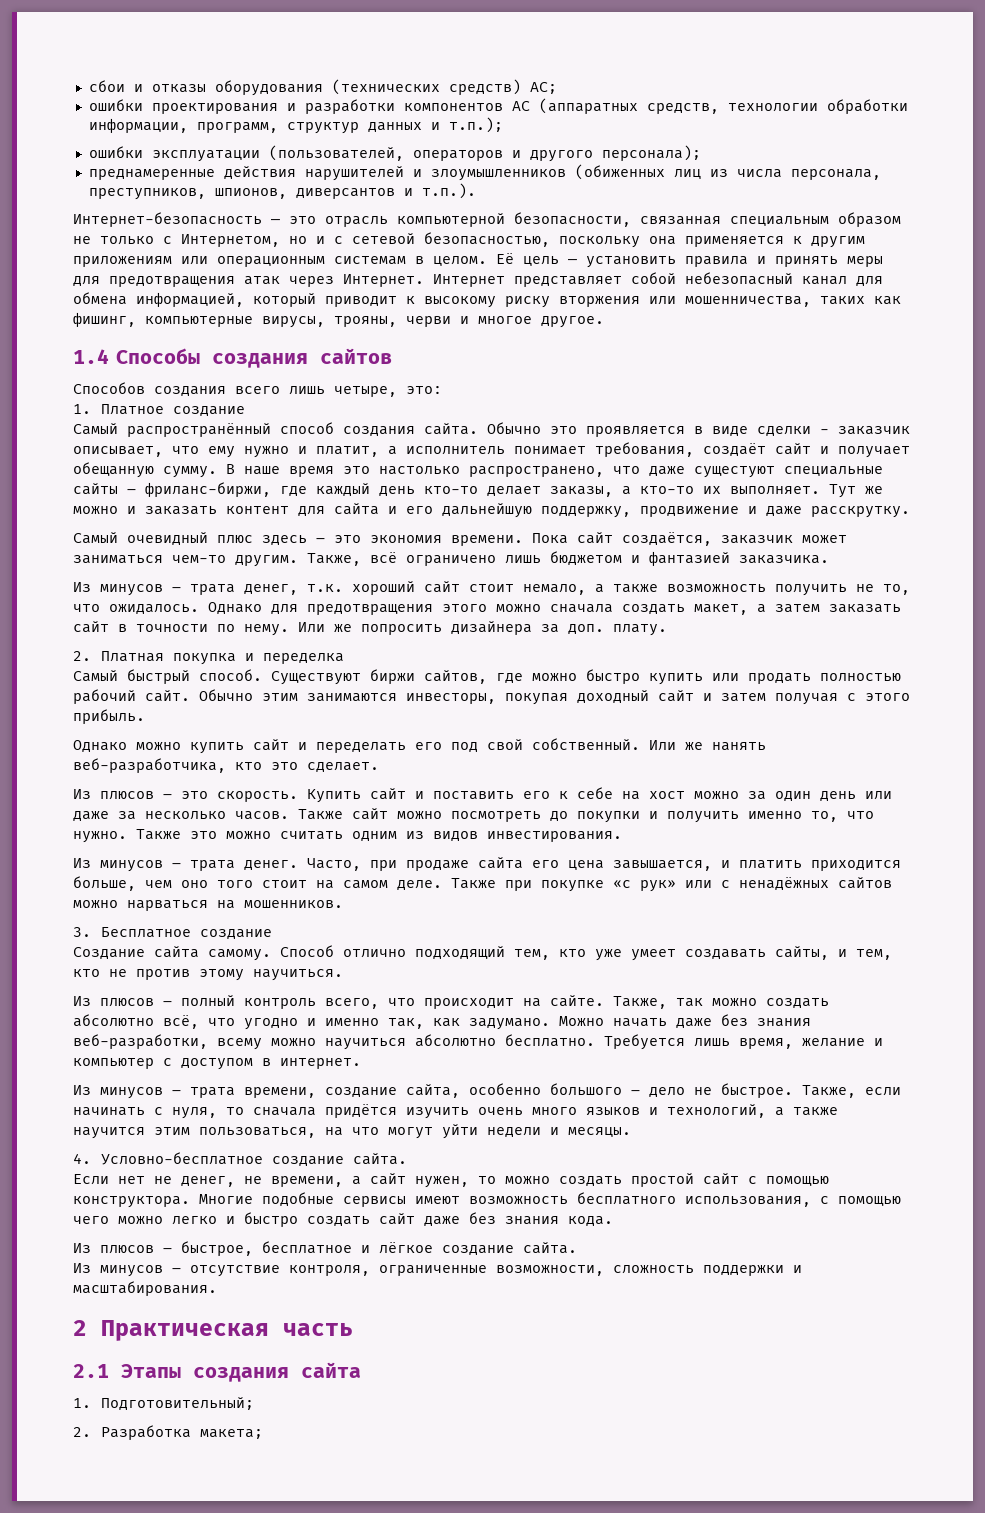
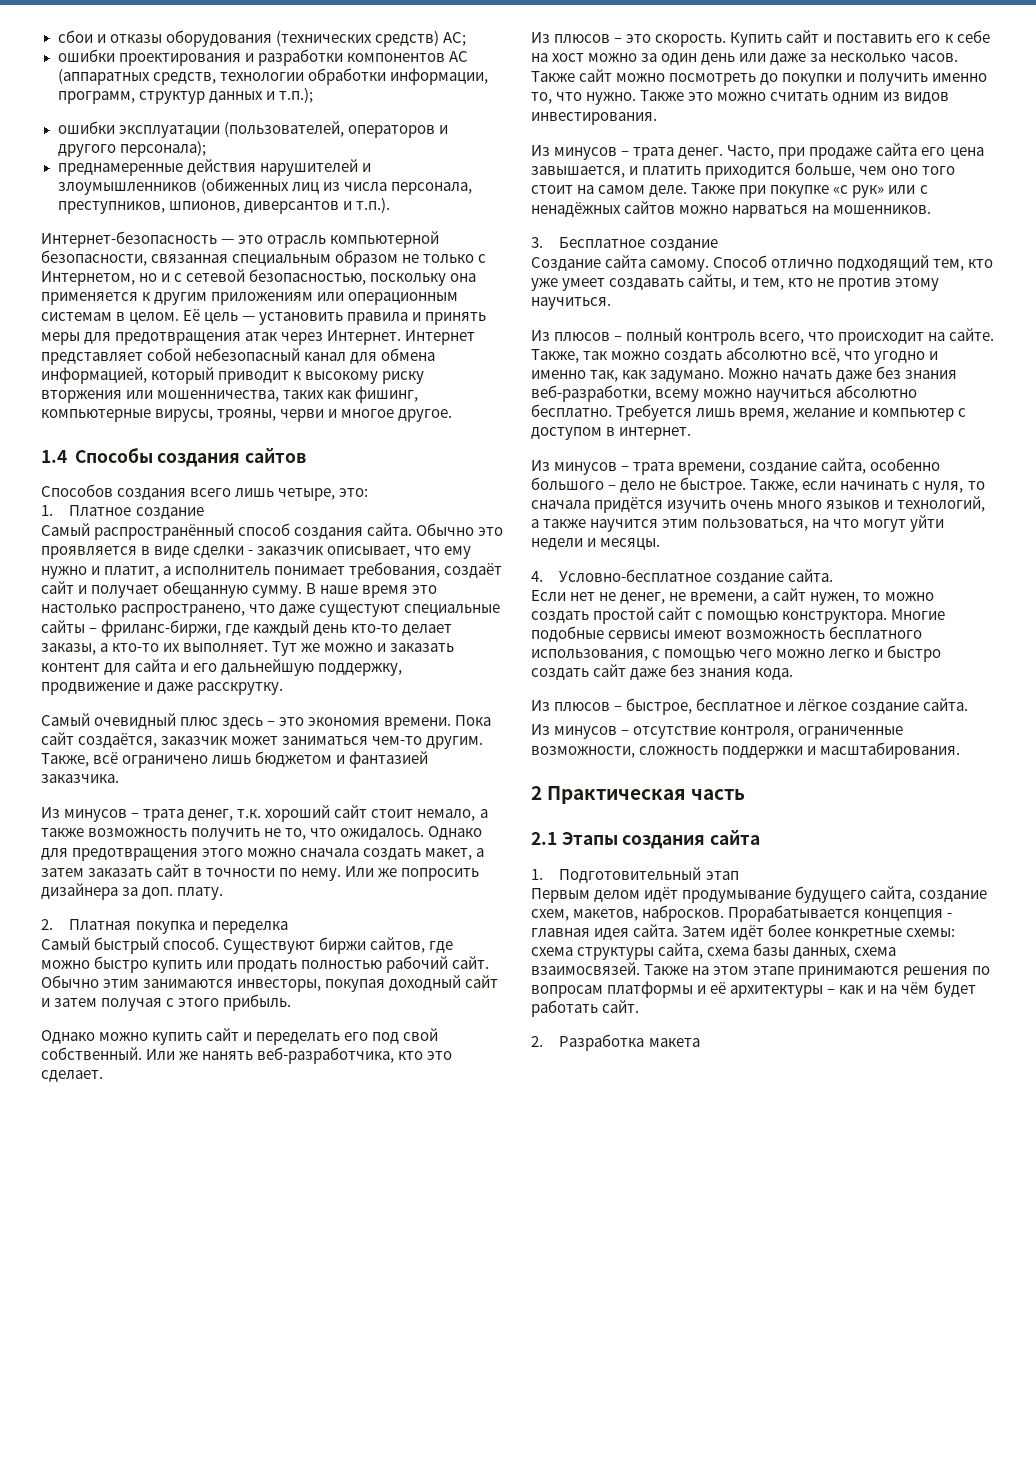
- 1. Подготовительный;
+ 1. Подготовительный этап
+ Первым делом идёт продумывание будущего сайта, создание схем, макетов, набросков. Прорабатывается концепция - главная идея сайта. Затем идёт более конкретные схемы: схема структуры сайта, схема базы данных, схема взаимосвязей. Также на этом этапе принимаются решения по вопросам платформы и её архитектуры – как и на чём будет работать сайт.
- 2. Разработка макета;
+ 2. Разработка макета

